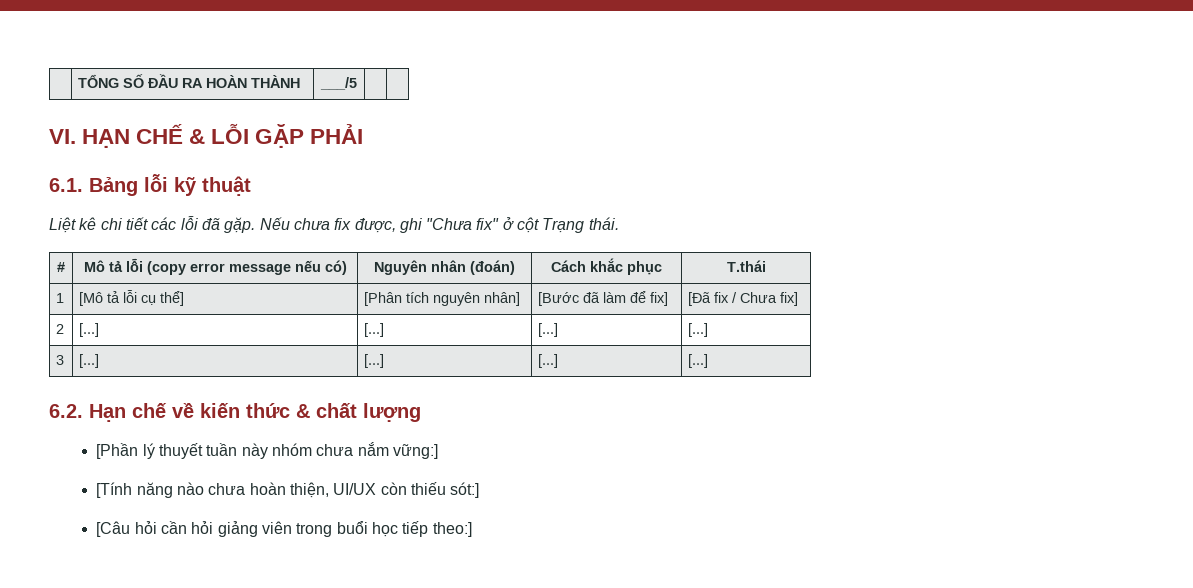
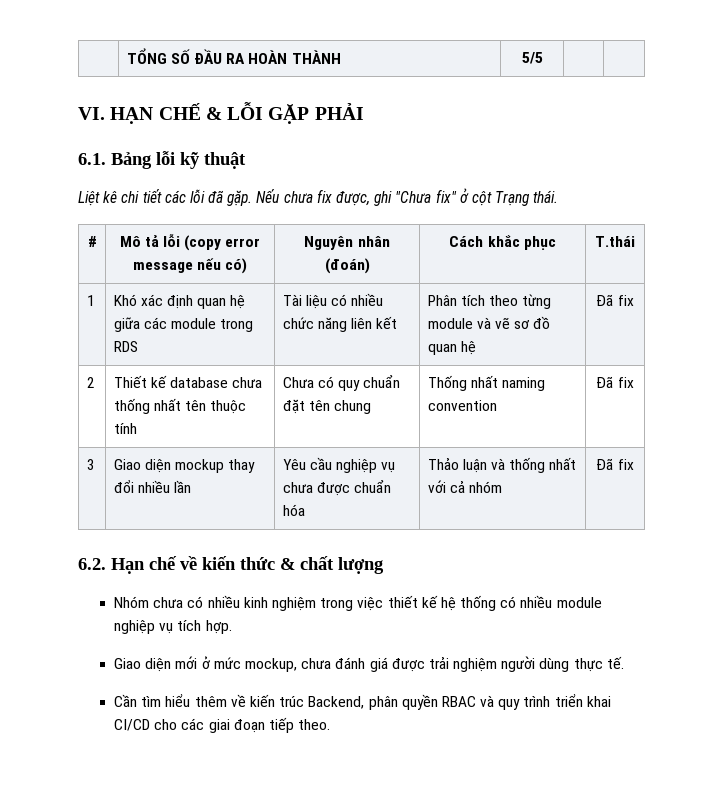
- | TỔNG SỐ ĐẦU RA HOÀN THÀNH | ___/5 | |
+ | TỔNG SỐ ĐẦU RA HOÀN THÀNH | 5/5 | |
- 1 | [Mô tả lỗi cụ thể] | [Phân tích nguyên nhân] | [Bước đã làm để fix] | [Đã fix / Chưa fix]
- 2 | [...] | [...] | [...] | [...]
- 3 | [...] | [...] | [...] | [...]
+ 1 | Khó xác định quan hệ giữa các module trong RDS | Tài liệu có nhiều chức năng liên kết | Phân tích theo từng module và vẽ sơ đồ quan hệ | Đã fix
+ 2 | Thiết kế database chưa thống nhất tên thuộc tính | Chưa có quy chuẩn đặt tên chung | Thống nhất naming convention | Đã fix
+ 3 | Giao diện mockup thay đổi nhiều lần | Yêu cầu nghiệp vụ chưa được chuẩn hóa | Thảo luận và thống nhất với cả nhóm | Đã fix
- [Phần lý thuyết tuần này nhóm chưa nắm vững:]
- [Tính năng nào chưa hoàn thiện, UI/UX còn thiếu sót:]
- [Câu hỏi cần hỏi giảng viên trong buổi học tiếp theo:]
+ Nhóm chưa có nhiều kinh nghiệm trong việc thiết kế hệ thống có nhiều module nghiệp vụ tích hợp.
+ Giao diện mới ở mức mockup, chưa đánh giá được trải nghiệm người dùng thực tế.
+ Cần tìm hiểu thêm về kiến trúc Backend, phân quyền RBAC và quy trình triển khai CI/CD cho các giai đoạn tiếp theo.

